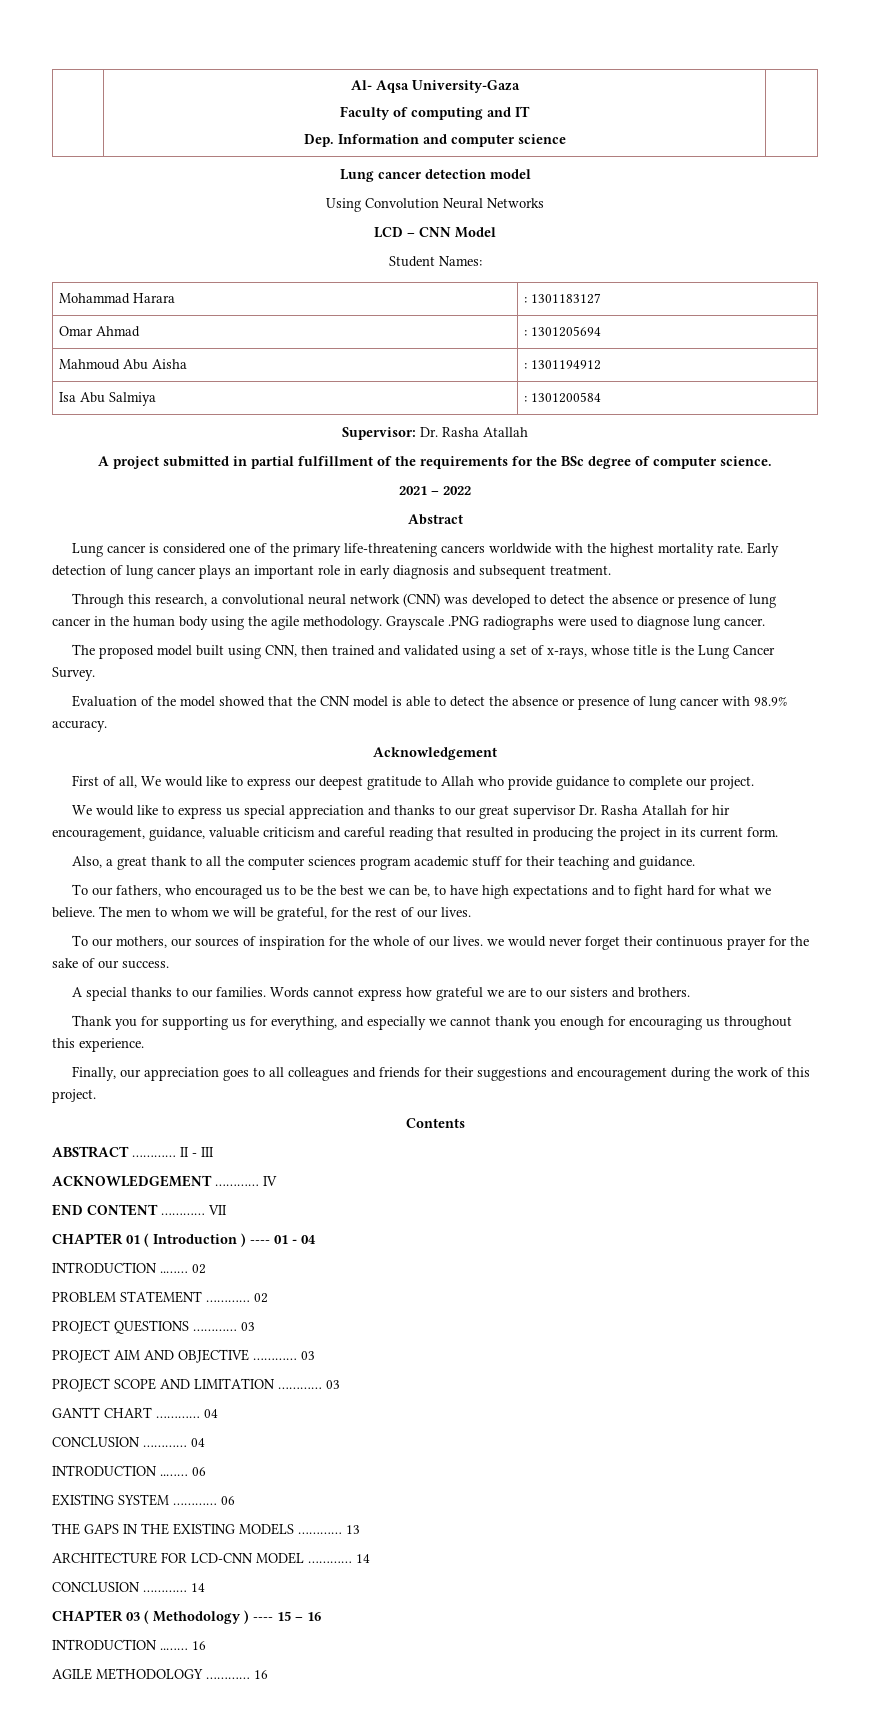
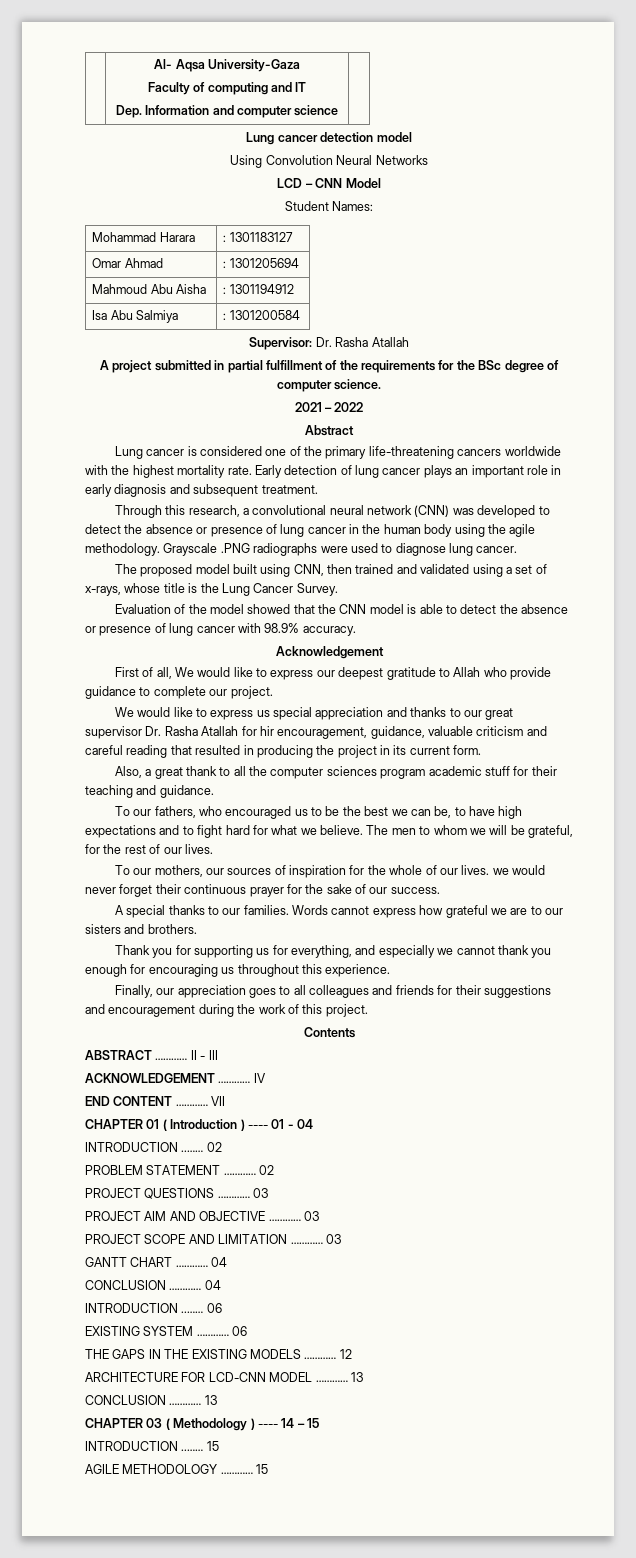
- 13
+ 12
- ARCHITECTURE FOR LCD-CNN MODEL ………… 14
- CONCLUSION ………… 14
+ ARCHITECTURE FOR LCD-CNN MODEL ………… 13
+ CONCLUSION ………… 13
- CHAPTER 03 ( Methodology ) ---- 15 – 16
- INTRODUCTION ..…… 16
+ CHAPTER 03 ( Methodology ) ---- 14 – 15
+ INTRODUCTION ..…… 15
- AGILE METHODOLOGY ………… 16
+ AGILE METHODOLOGY ………… 15

